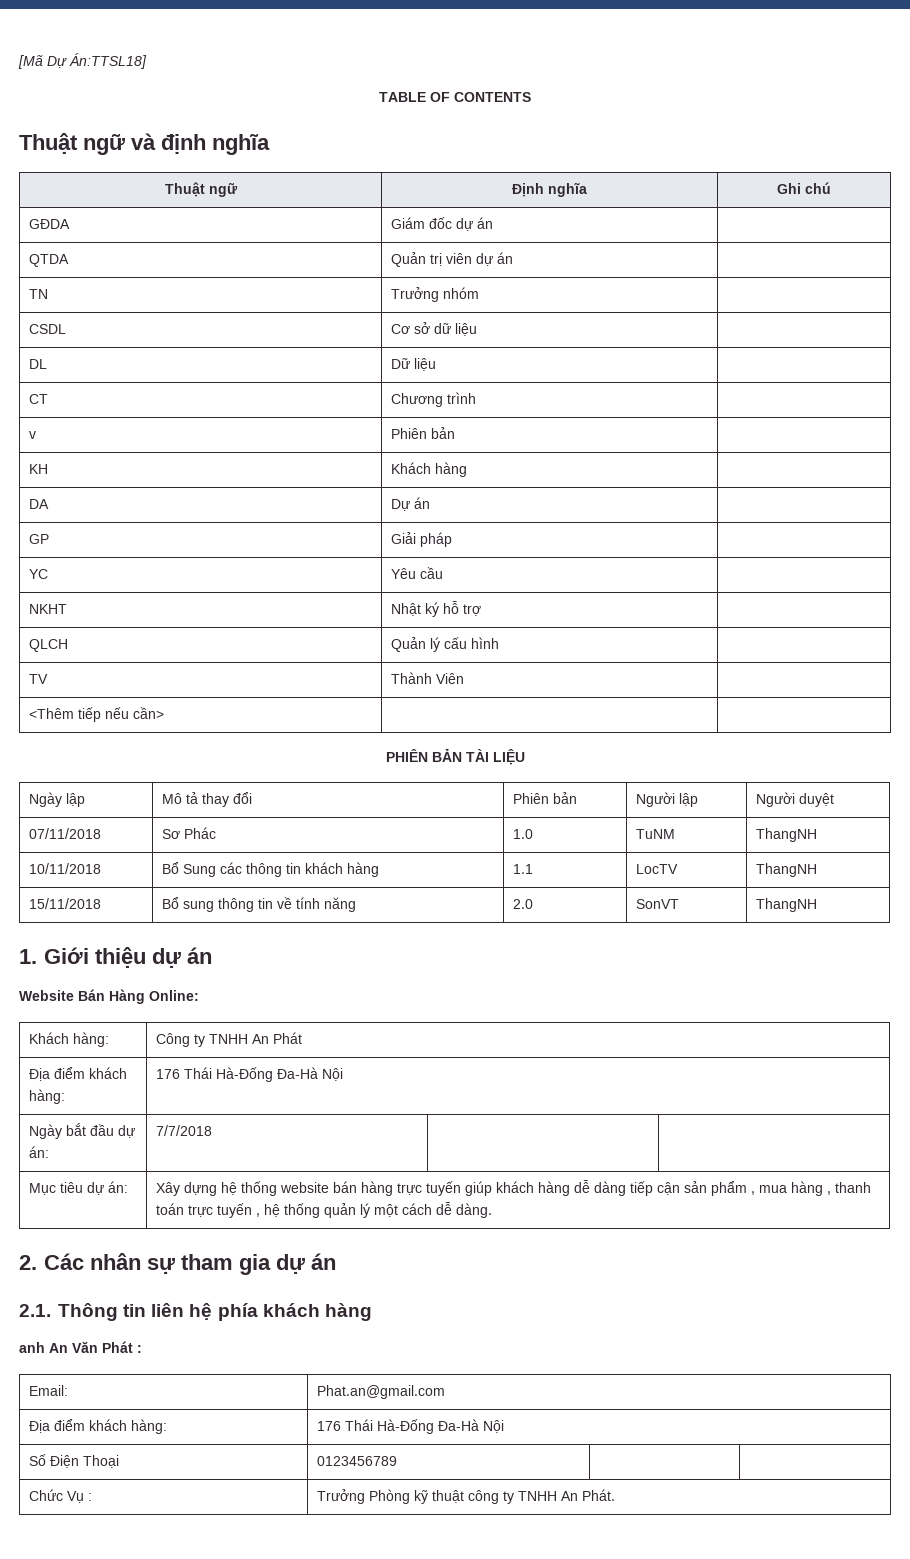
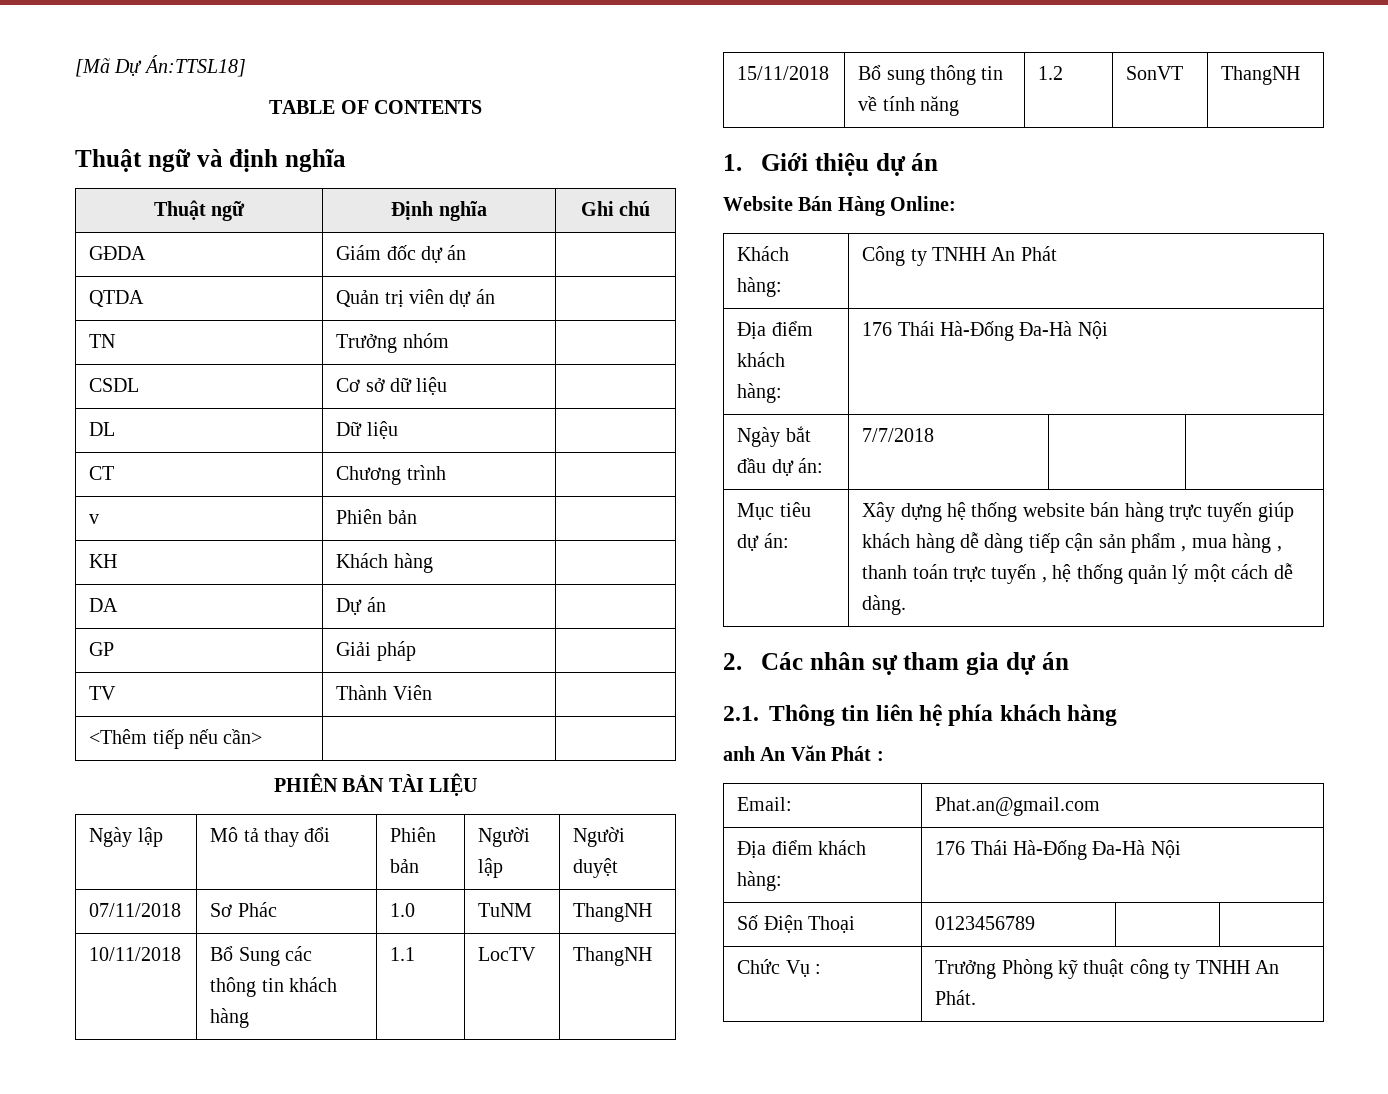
- YC | Yêu cầu |
- NKHT | Nhật ký hỗ trợ |
- QLCH | Quản lý cấu hình |
- 15/11/2018 | Bổ sung thông tin về tính năng | 2.0 | SonVT | ThangNH
+ 15/11/2018 | Bổ sung thông tin về tính năng | 1.2 | SonVT | ThangNH

